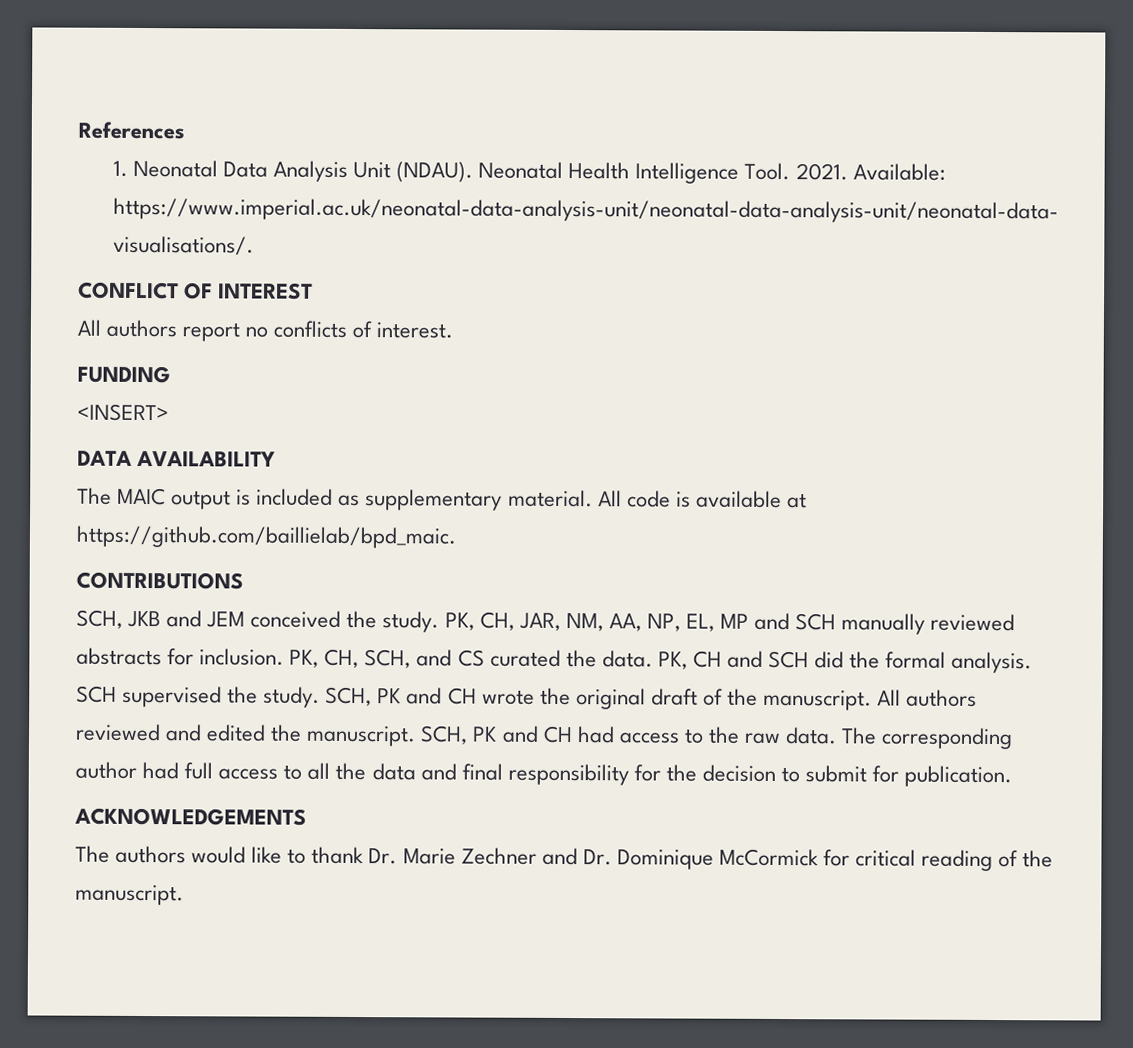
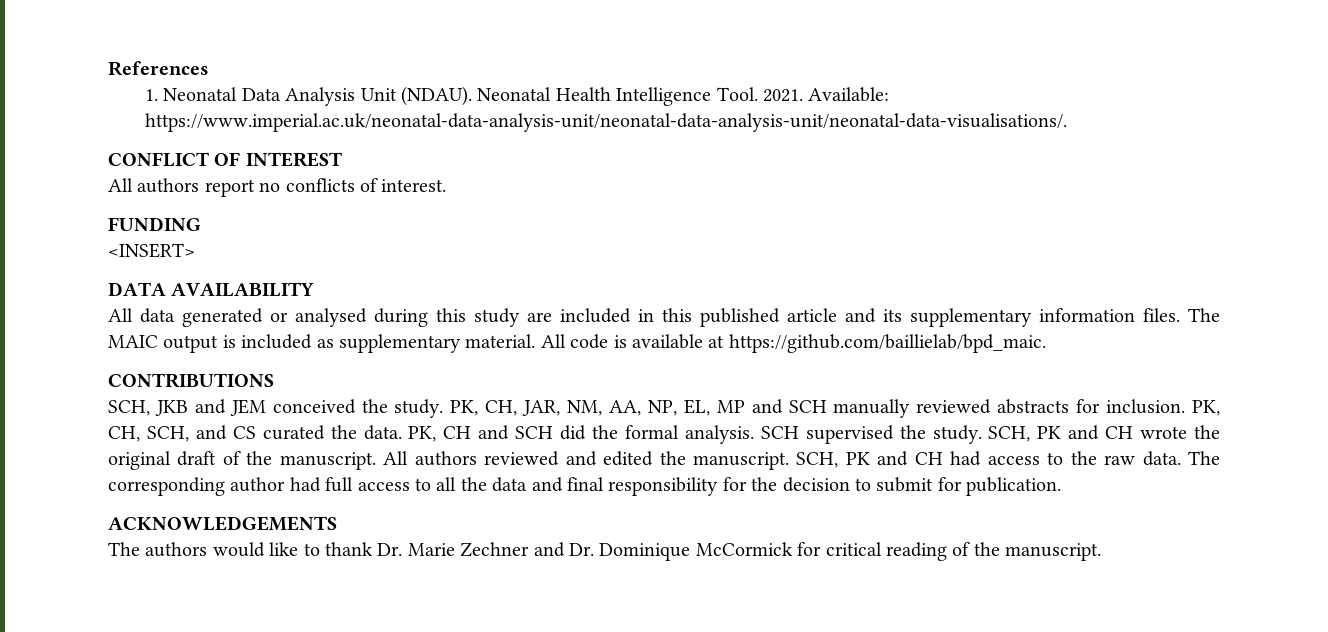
+ All data generated or analysed during this study are included in this published article and its supplementary information files.

